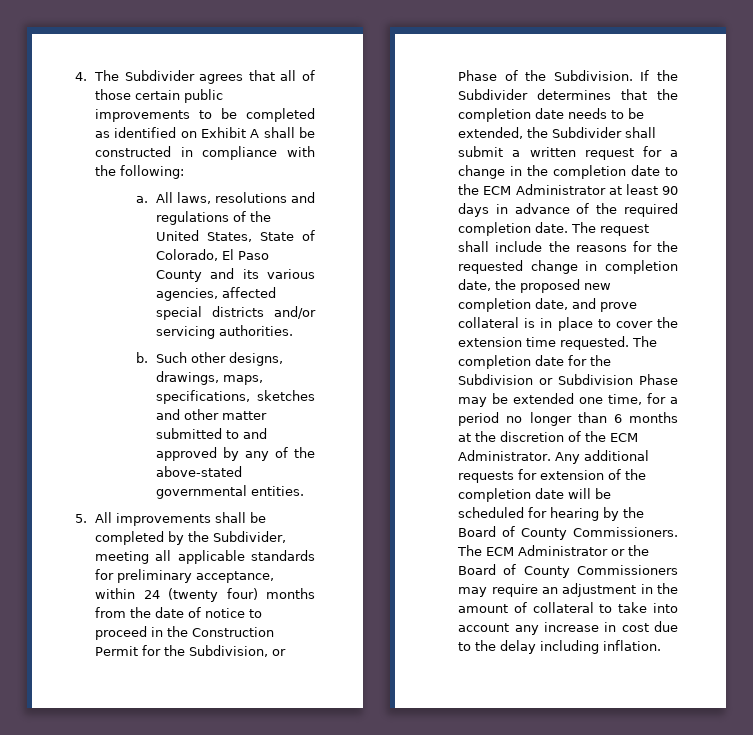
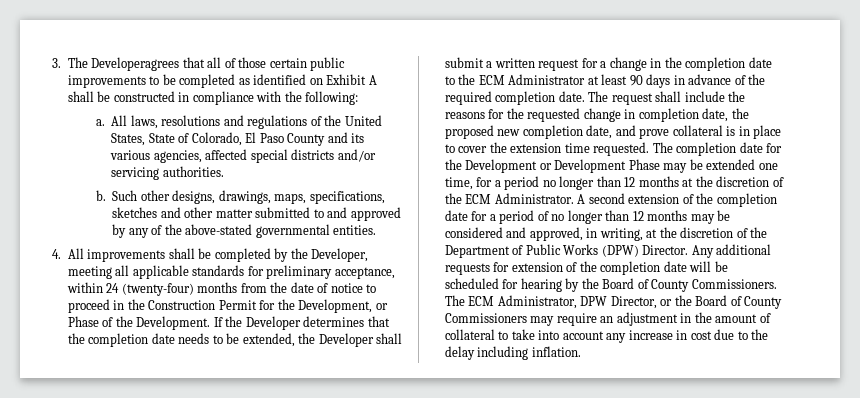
- 4. The Subdivider agrees that all of those certain public improvements to be completed as identified on Exhibit A shall be constructed in compliance with the following:
+ 3. The Developeragrees that all of those certain public improvements to be completed as identified on Exhibit A shall be constructed in compliance with the following:
- 5. All improvements shall be completed by the Subdivider, meeting all applicable standards for preliminary acceptance, within 24 (twenty four) months from the date of notice to proceed in the Construction Permit for the Subdivision, or Phase of the Subdivision.
+ 4. All improvements shall be completed by the Developer, meeting all applicable standards for preliminary acceptance, within 24 (twenty-four) months from the date of notice to proceed in the Construction Permit for the Development, or Phase of the Development.
- If the Subdivider determines that the completion date needs to be extended, the Subdivider shall submit a written request for a change in the completion date to the ECM Administrator at least 90 days in advance of the required completion date.
+ If the Developer determines that the completion date needs to be extended, the Developer shall submit a written request for a change in the completion date to the ECM Administrator at least 90 days in advance of the required completion date.
- The completion date for the Subdivision or Subdivision Phase may be extended one time, for a period no longer than 6 months at the discretion of the ECM Administrator.
+ The completion date for the Development or Development Phase may be extended one time, for a period no longer than 12 months at the discretion of the ECM Administrator.
+ A second extension of the completion date for a period of no longer than 12 months may be considered and approved, in writing, at the discretion of the Department of Public Works (DPW) Director.
- The ECM Administrator or the Board of County Commissioners may require an adjustment in the amount of collateral to take into account any increase in cost due to the delay including inflation.
+ The ECM Administrator, DPW Director, or the Board of County Commissioners may require an adjustment in the amount of collateral to take into account any increase in cost due to the delay including inflation.

